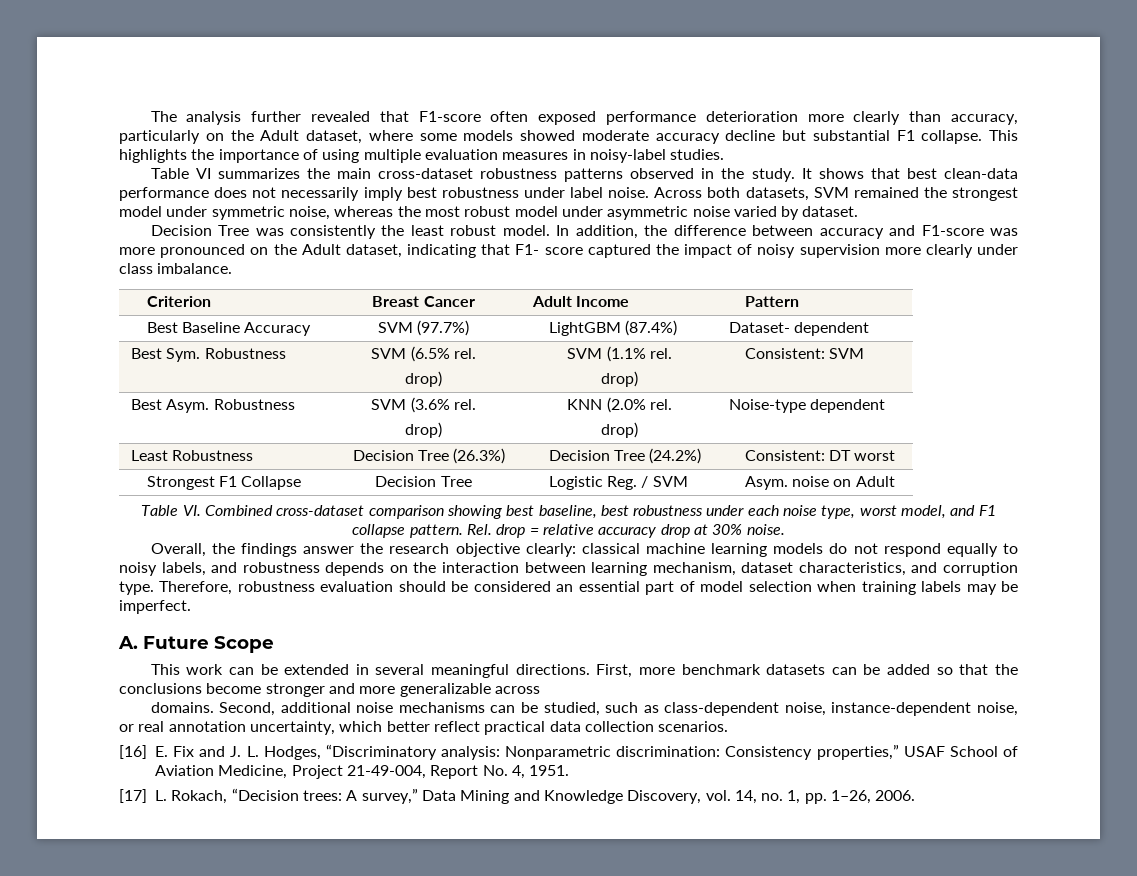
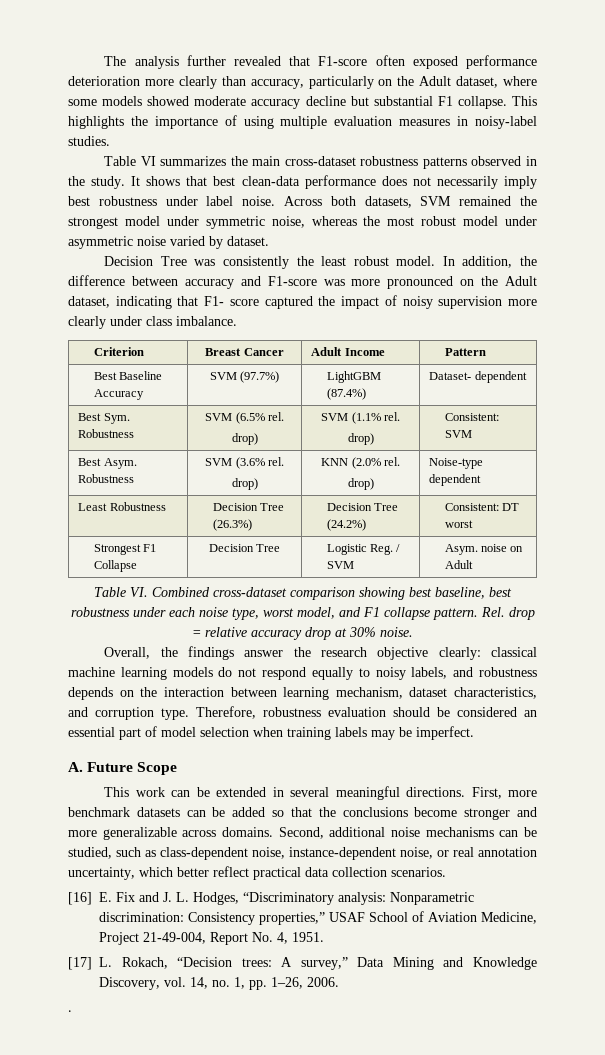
- First, more benchmark datasets can be added so that the conclusions become stronger and more generalizable across
- domains.
+ First, more benchmark datasets can be added so that the conclusions become stronger and more generalizable across domains.
+ .

